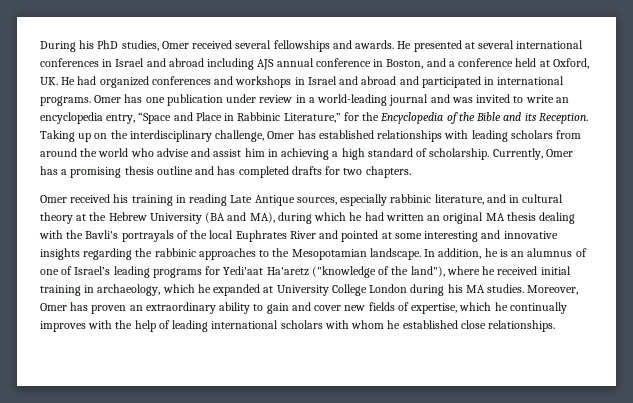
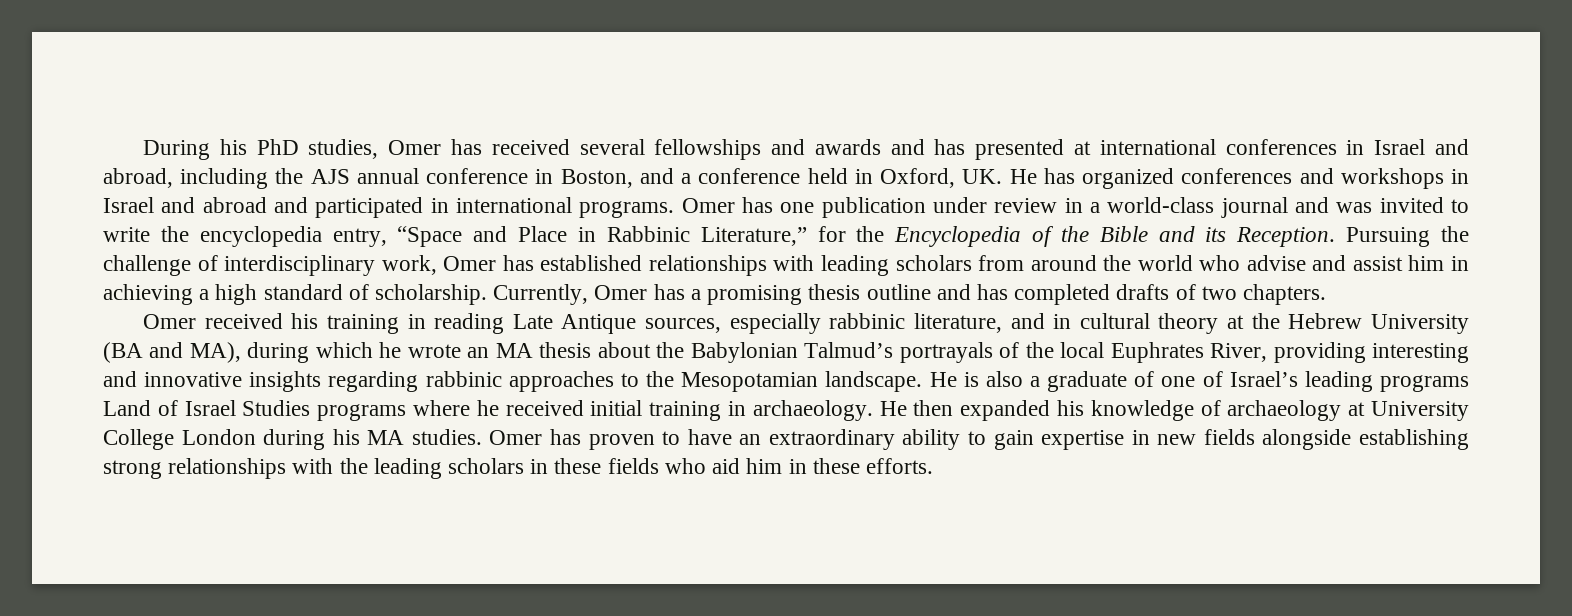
- During his PhD studies, Omer received several fellowships and awards. He presented at several international conferences in Israel and abroad including AJS annual conference in Boston, and a conference held at Oxford, UK. He had organized conferences and workshops in Israel and abroad and participated in international programs.
+ During his PhD studies, Omer has received several fellowships and awards and has presented at international conferences in Israel and abroad, including the AJS annual conference in Boston, and a conference held in Oxford, UK. He has organized conferences and workshops in Israel and abroad and participated in international programs.
- Omer has one publication under review in a world-leading journal and was invited to write an encyclopedia entry, “Space and Place in Rabbinic Literature,” for the Encyclopedia of the Bible and its Reception.
+ Omer has one publication under review in a world-class journal and was invited to write the encyclopedia entry, “Space and Place in Rabbinic Literature,” for the Encyclopedia of the Bible and its Reception.
- Taking up on the interdisciplinary challenge, Omer has established relationships with leading scholars from around the world who advise and assist him in achieving a high standard of scholarship.
+ Pursuing the challenge of interdisciplinary work, Omer has established relationships with leading scholars from around the world who advise and assist him in achieving a high standard of scholarship.
- Currently, Omer has a promising thesis outline and has completed drafts for two chapters.
+ Currently, Omer has a promising thesis outline and has completed drafts of two chapters.
- Omer received his training in reading Late Antique sources, especially rabbinic literature, and in cultural theory at the Hebrew University (BA and MA), during which he had written an original MA thesis dealing with the Bavli's portrayals of the local Euphrates River and pointed at some interesting and innovative insights regarding the rabbinic approaches to the Mesopotamian landscape.
+ Omer received his training in reading Late Antique sources, especially rabbinic literature, and in cultural theory at the Hebrew University (BA and MA), during which he wrote an MA thesis about the Babylonian Talmud’s portrayals of the local Euphrates River, providing interesting and innovative insights regarding rabbinic approaches to the Mesopotamian landscape.
- In addition, he is an alumnus of one of Israel’s leading programs for Yedi'aat Ha'aretz ("knowledge of the land"), where he received initial training in archaeology, which he expanded at University College London during his MA studies.
+ He is also a graduate of one of Israel’s leading programs Land of Israel Studies programs where he received initial training in archaeology. He then expanded his knowledge of archaeology at University College London during his MA studies.
- Moreover, Omer has proven an extraordinary ability to gain and cover new fields of expertise, which he continually improves with the help of leading international scholars with whom he established close relationships.
+ Omer has proven to have an extraordinary ability to gain expertise in new fields alongside establishing strong relationships with the leading scholars in these fields who aid him in these efforts.

